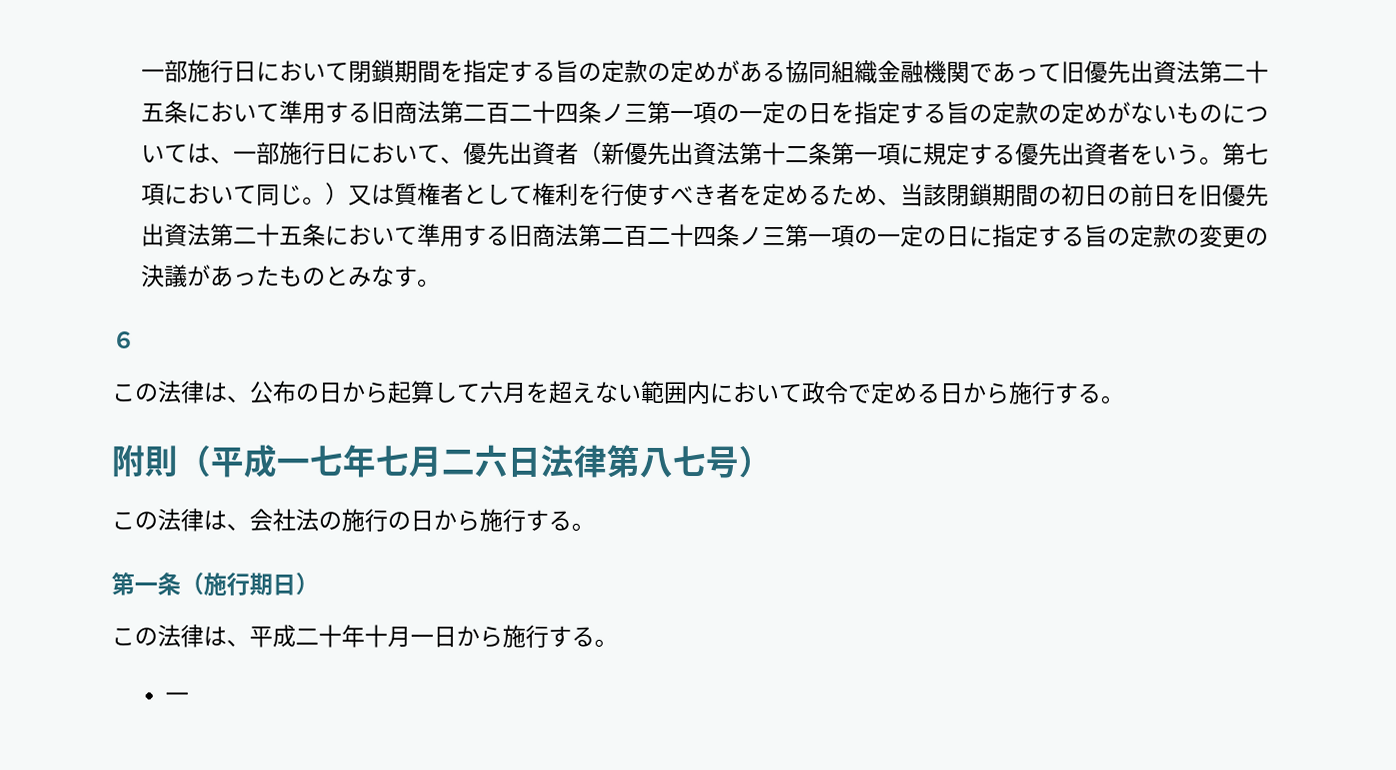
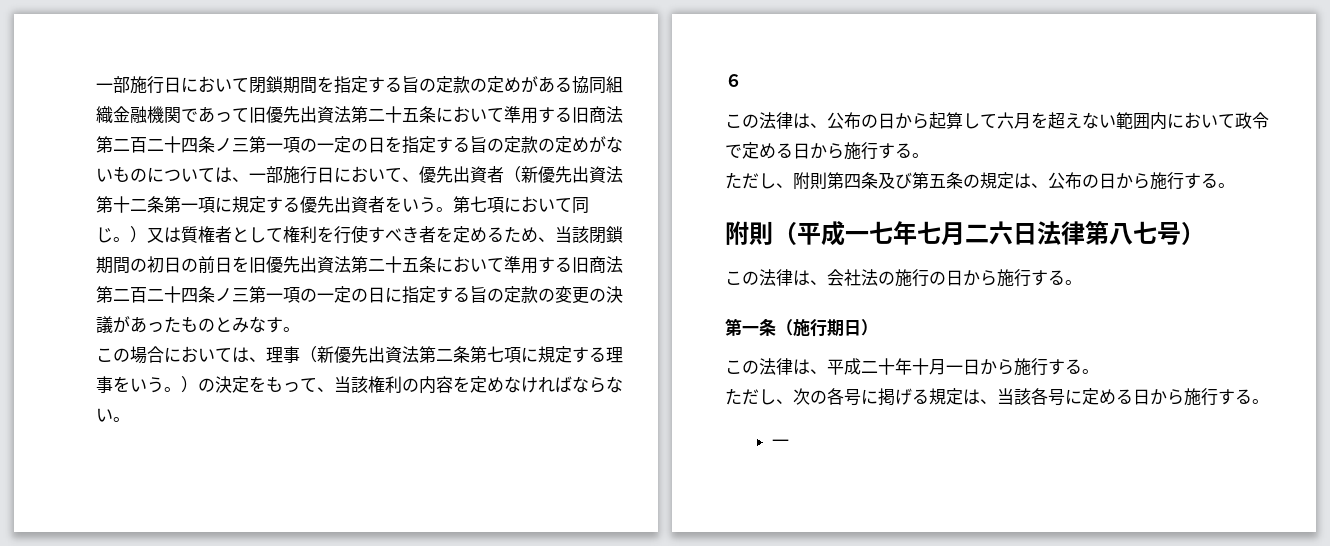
+ この場合においては、理事（新優先出資法第二条第七項に規定する理事をいう。）の決定をもって、当該権利の内容を定めなければならない。
+ ただし、附則第四条及び第五条の規定は、公布の日から施行する。
+ ただし、次の各号に掲げる規定は、当該各号に定める日から施行する。

